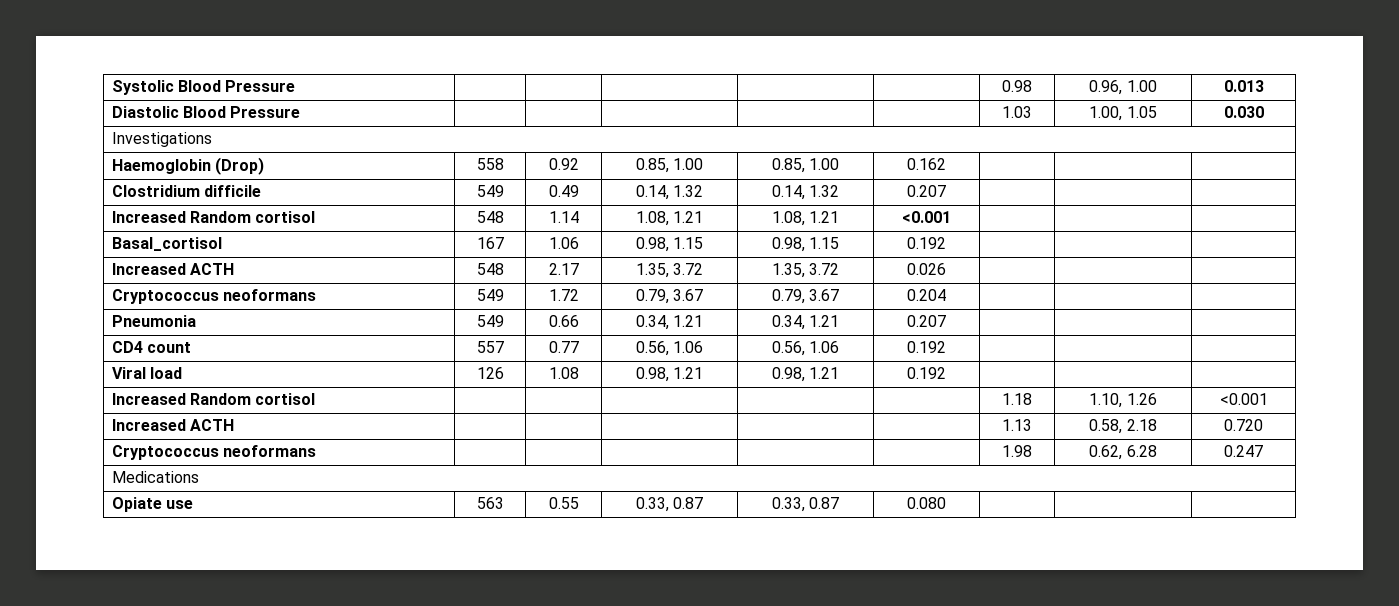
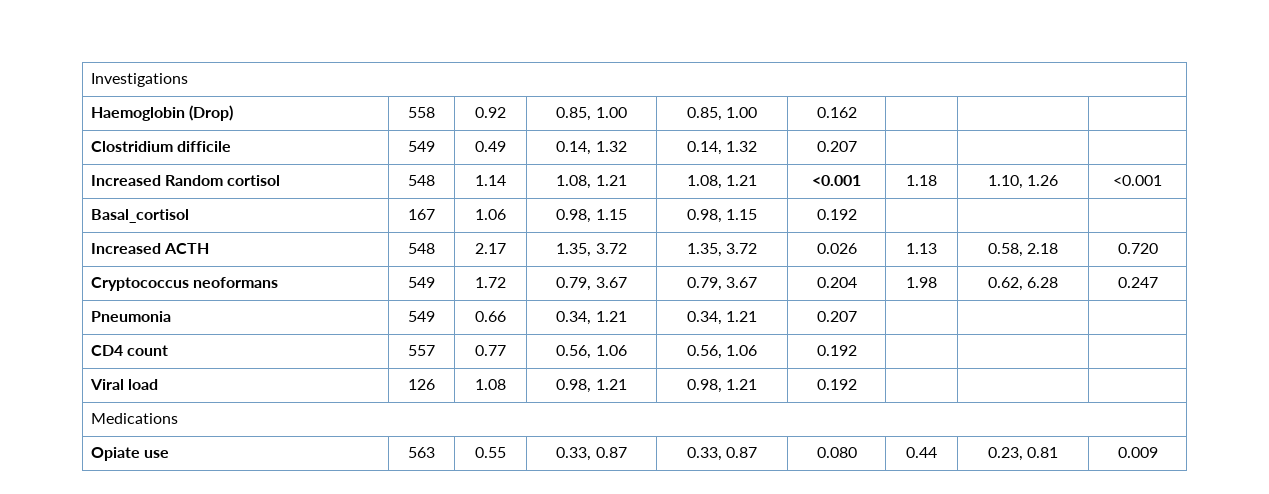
- Systolic Blood Pressure | | | | | | 0.98 | 0.96, 1.00 | 0.013
- Diastolic Blood Pressure | | | | | | 1.03 | 1.00, 1.05 | 0.030
- Increased Random cortisol | 548 | 1.14 | 1.08, 1.21 | 1.08, 1.21 | <0.001 | | |
+ Increased Random cortisol | 548 | 1.14 | 1.08, 1.21 | 1.08, 1.21 | <0.001 | 1.18 | 1.10, 1.26 | <0.001
- Increased ACTH | 548 | 2.17 | 1.35, 3.72 | 1.35, 3.72 | 0.026 | | |
+ Increased ACTH | 548 | 2.17 | 1.35, 3.72 | 1.35, 3.72 | 0.026 | 1.13 | 0.58, 2.18 | 0.720
- Cryptococcus neoformans | 549 | 1.72 | 0.79, 3.67 | 0.79, 3.67 | 0.204 | | |
+ Cryptococcus neoformans | 549 | 1.72 | 0.79, 3.67 | 0.79, 3.67 | 0.204 | 1.98 | 0.62, 6.28 | 0.247
- Increased Random cortisol | | | | | | 1.18 | 1.10, 1.26 | <0.001
- Increased ACTH | | | | | | 1.13 | 0.58, 2.18 | 0.720
- Cryptococcus neoformans | | | | | | 1.98 | 0.62, 6.28 | 0.247
- Opiate use | 563 | 0.55 | 0.33, 0.87 | 0.33, 0.87 | 0.080 | | |
+ Opiate use | 563 | 0.55 | 0.33, 0.87 | 0.33, 0.87 | 0.080 | 0.44 | 0.23, 0.81 | 0.009

